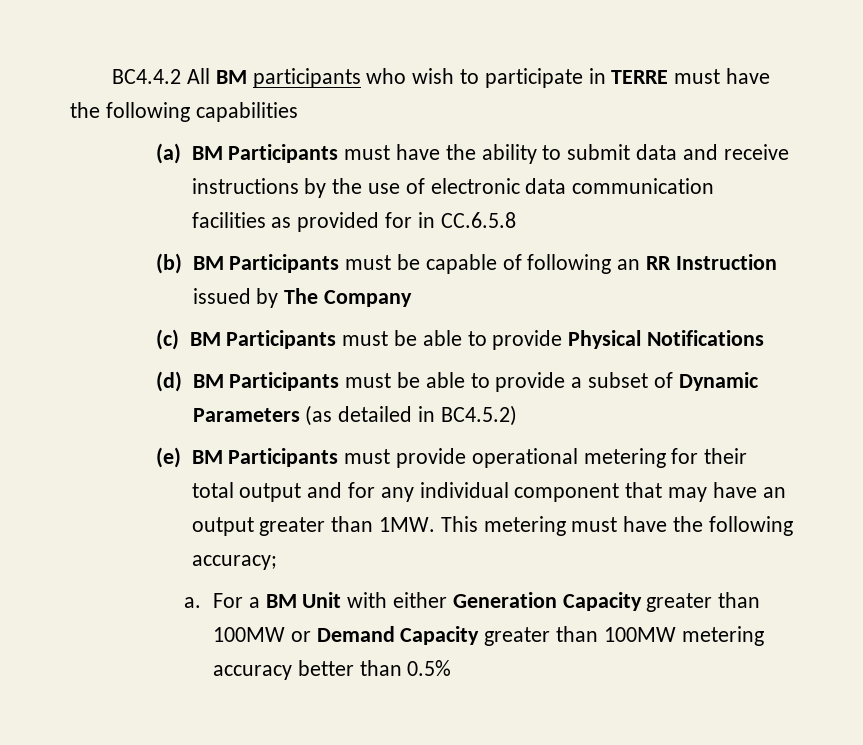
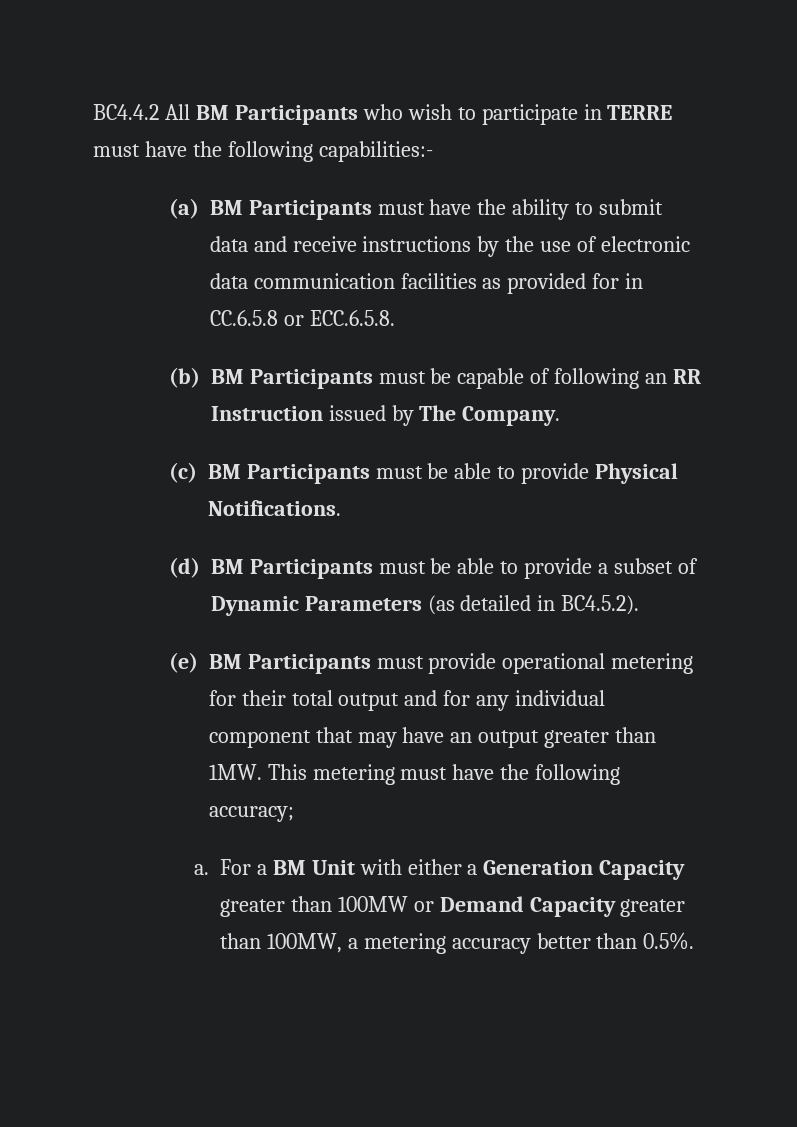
- BC4.4.2 All BM participants who wish to participate in TERRE must have the following capabilities
+ BC4.4.2 All BM Participants who wish to participate in TERRE must have the following capabilities:-
- (a) BM Participants must have the ability to submit data and receive instructions by the use of electronic data communication facilities as provided for in CC.6.5.8
+ (a) BM Participants must have the ability to submit data and receive instructions by the use of electronic data communication facilities as provided for in CC.6.5.8 or ECC.6.5.8.
- (b) BM Participants must be capable of following an RR Instruction issued by The Company
+ (b) BM Participants must be capable of following an RR Instruction issued by The Company.
- (c) BM Participants must be able to provide Physical Notifications
+ (c) BM Participants must be able to provide Physical Notifications.
- (d) BM Participants must be able to provide a subset of Dynamic Parameters (as detailed in BC4.5.2)
+ (d) BM Participants must be able to provide a subset of Dynamic Parameters (as detailed in BC4.5.2).
- For a BM Unit with either Generation Capacity greater than 100MW or Demand Capacity greater than 100MW metering accuracy better than 0.5%
+ For a BM Unit with either a Generation Capacity greater than 100MW or Demand Capacity greater than 100MW, a metering accuracy better than 0.5%.

